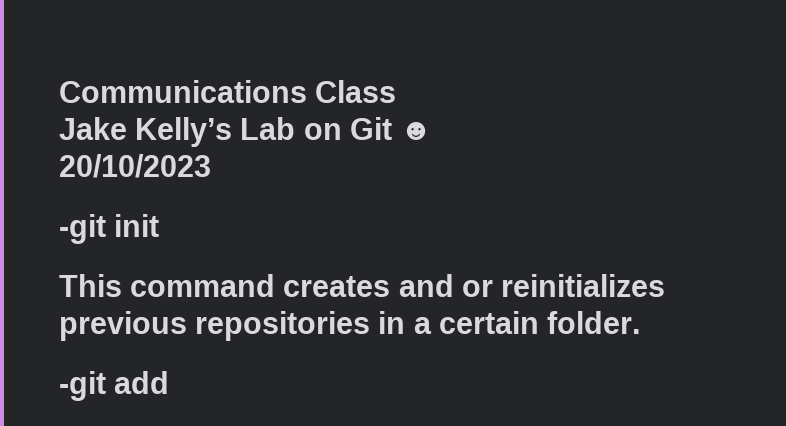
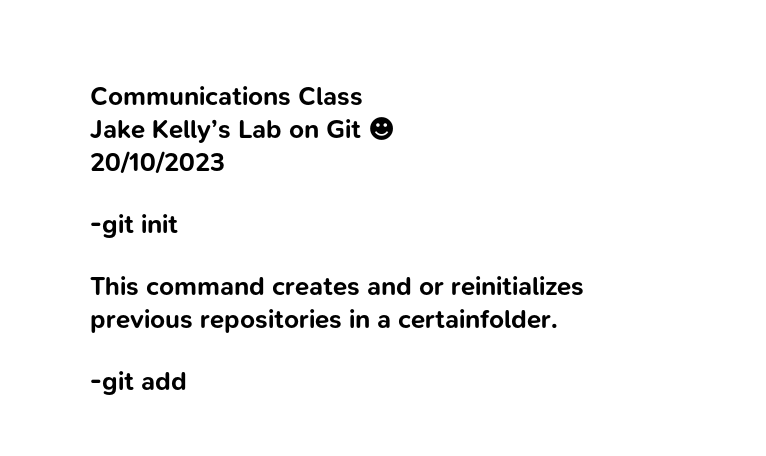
- This command creates and or reinitializes previous repositories in a certain folder.
+ This command creates and or reinitializes previous repositories in a certainfolder.

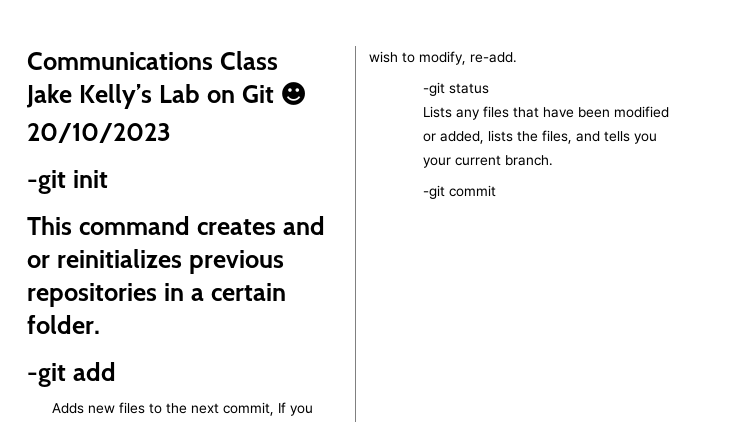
- This command creates and or reinitializes previous repositories in a certainfolder.
+ This command creates and or reinitializes previous repositories in a certain folder.
+ Adds new files to the next commit, If you wish to modify, re-add.
+ -git status
+ Lists any files that have been modified or added, lists the files, and tells you your current branch.
+ -git commit

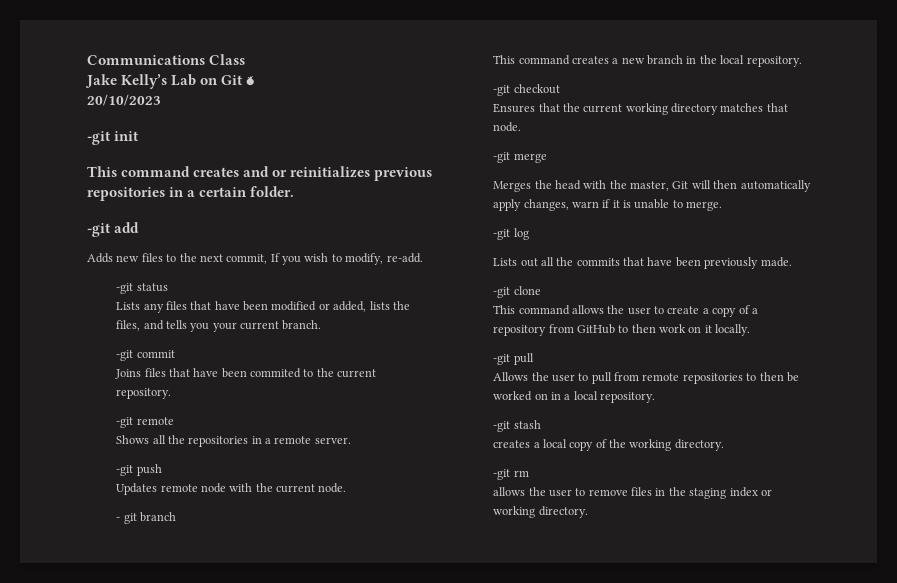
+ Joins files that have been commited to the current repository.
+ -git remote
+ Shows all the repositories in a remote server.
+ -git push
+ Updates remote node with the current node.
+ - git branch
+ This command creates a new branch in the local repository.
+ -git checkout
+ Ensures that the current working directory matches that node.
+ -git merge
+ Merges the head with the master, Git will then automatically apply changes, warn if it is unable to merge.
+ -git log
+ Lists out all the commits that have been previously made.
+ -git clone
+ This command allows the user to create a copy of a repository from GitHub to then work on it locally.
+ -git pull
+ Allows the user to pull from remote repositories to then be worked on in a local repository.
+ -git stash
+ creates a local copy of the working directory.
+ -git rm
+ allows the user to remove files in the staging index or working directory.

